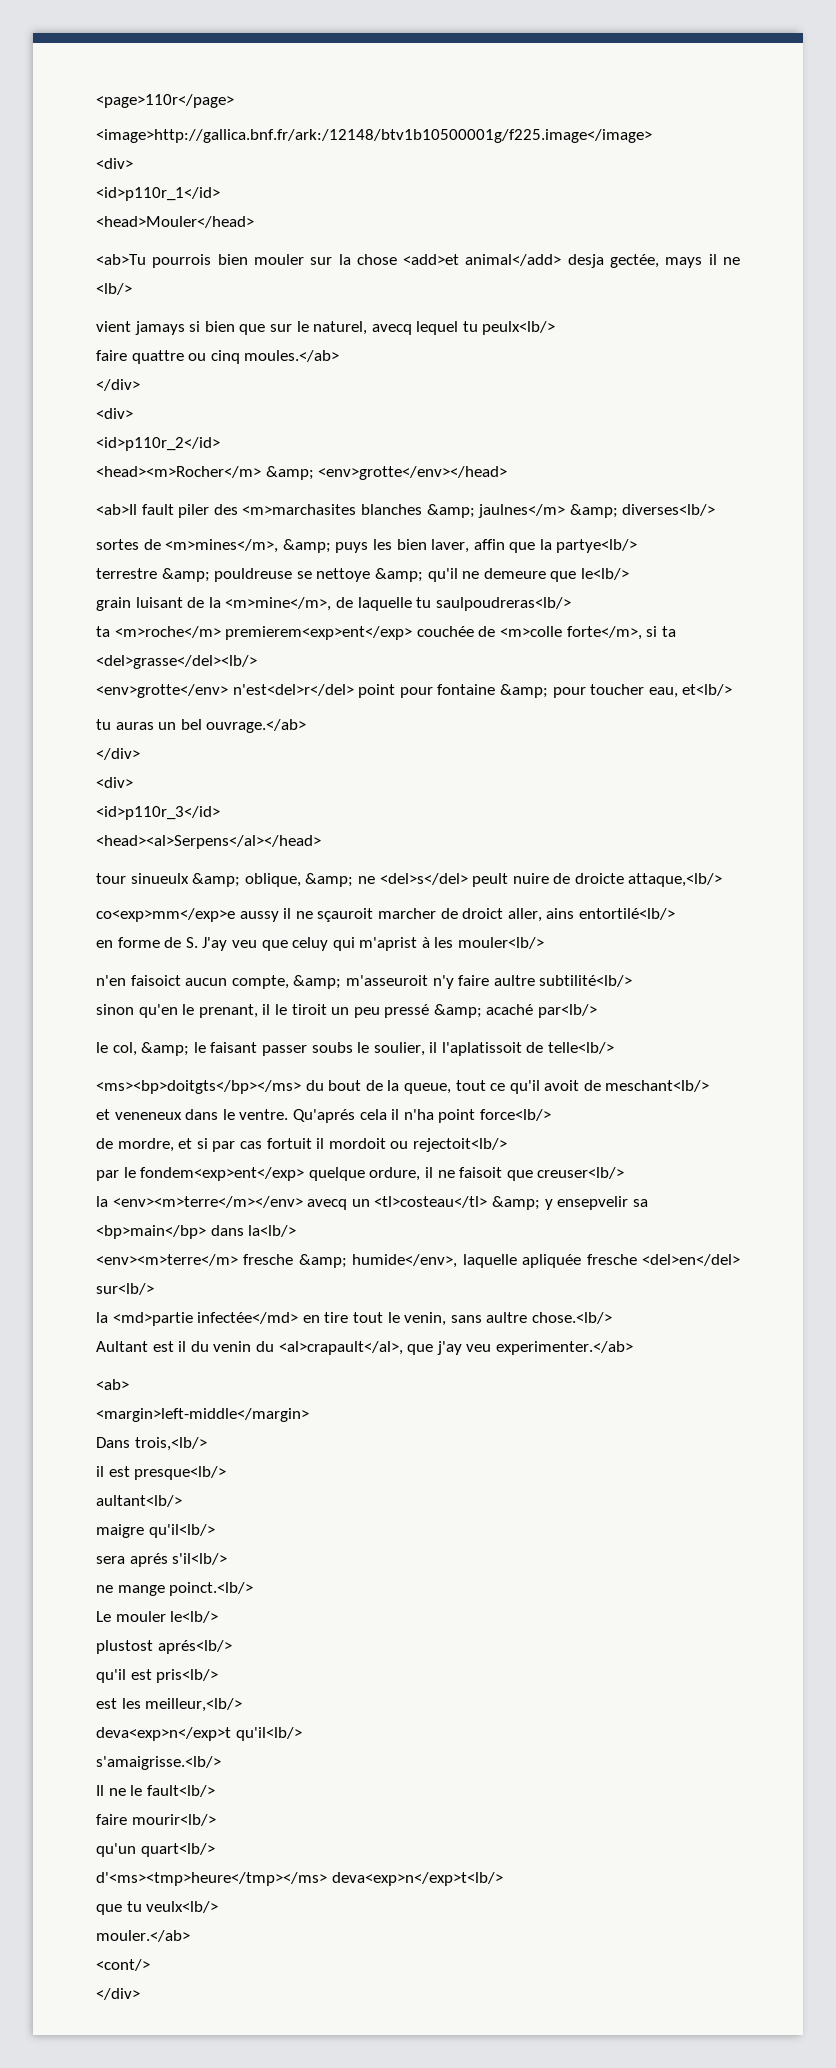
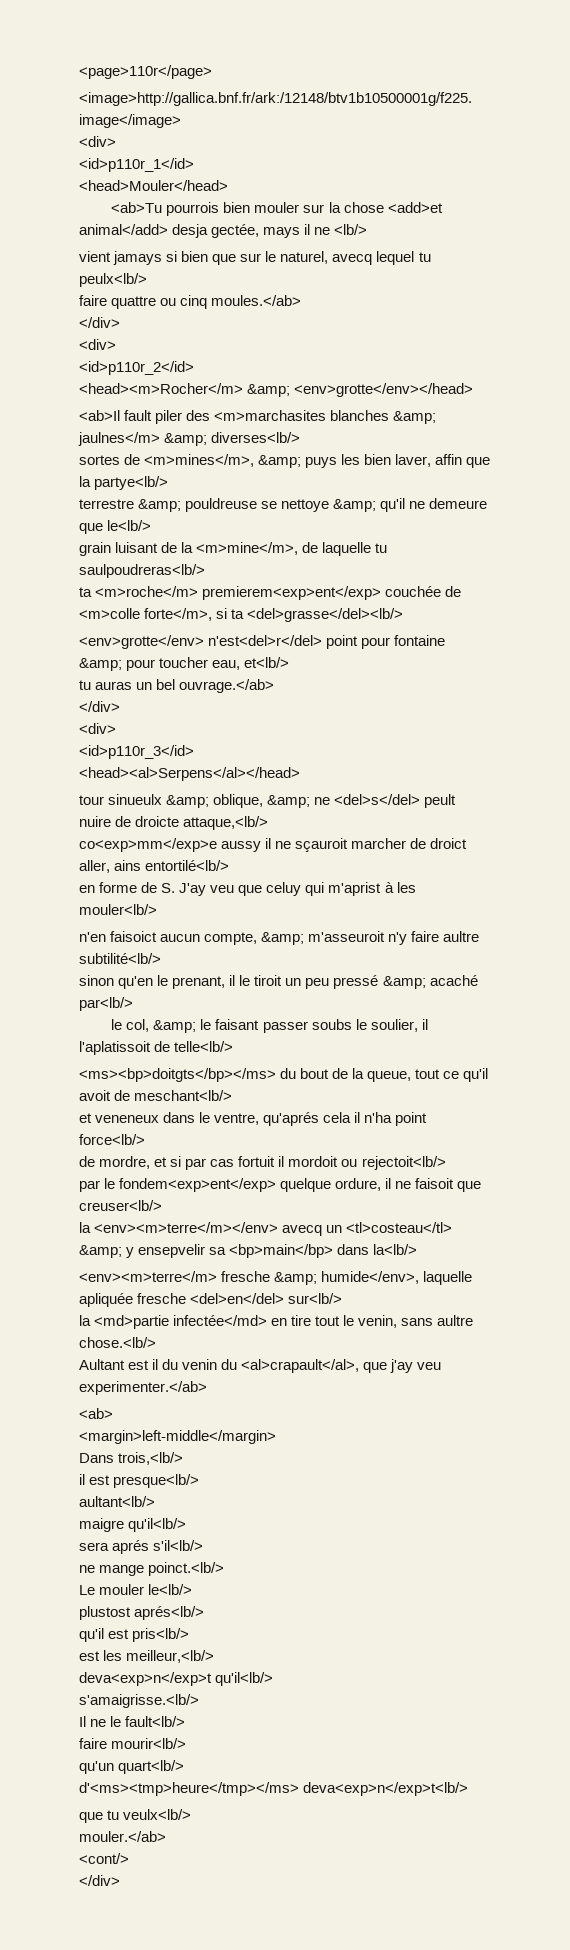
- et veneneux dans le ventre. Qu'aprés cela il n'ha point force<lb/>
+ et veneneux dans le ventre, qu'aprés cela il n'ha point force<lb/>

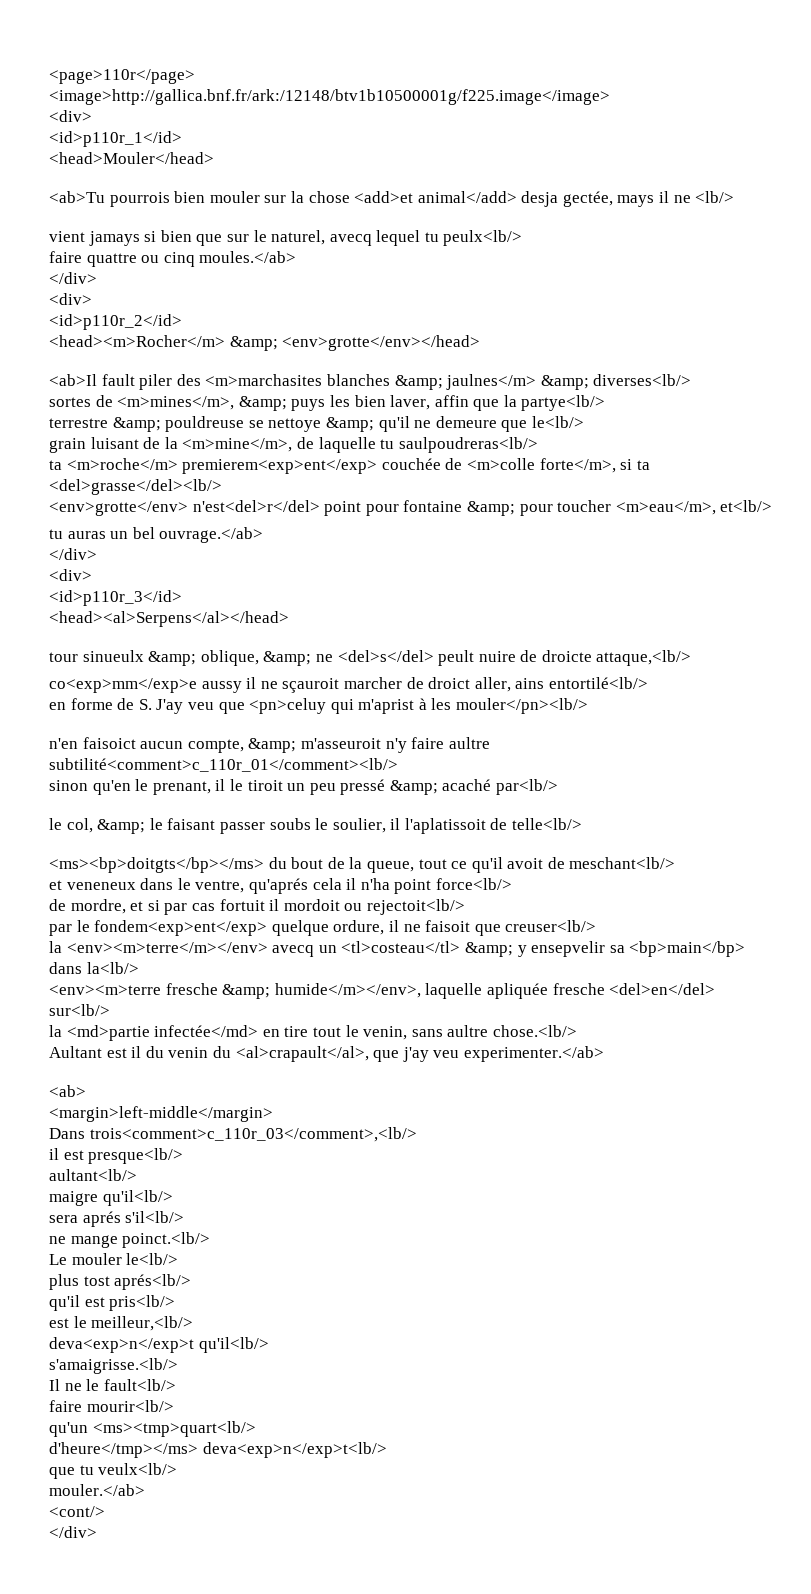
- <env>grotte</env> n'est<del>r</del> point pour fontaine &amp; pour toucher eau, et<lb/>
+ <env>grotte</env> n'est<del>r</del> point pour fontaine &amp; pour toucher <m>eau</m>, et<lb/>
- en forme de S. J'ay veu que celuy qui m'aprist à les mouler<lb/>
+ en forme de S. J'ay veu que <pn>celuy qui m'aprist à les mouler</pn><lb/>
- n'en faisoict aucun compte, &amp; m'asseuroit n'y faire aultre subtilité<lb/>
+ n'en faisoict aucun compte, &amp; m'asseuroit n'y faire aultre subtilité<comment>c_110r_01</comment><lb/>
- <env><m>terre</m> fresche &amp; humide</env>, laquelle apliquée fresche <del>en</del> sur<lb/>
+ <env><m>terre fresche &amp; humide</m></env>, laquelle apliquée fresche <del>en</del> sur<lb/>
- Dans trois,<lb/>
+ Dans trois<comment>c_110r_03</comment>,<lb/>
- plustost aprés<lb/>
+ plus tost aprés<lb/>
- est les meilleur,<lb/>
+ est le meilleur,<lb/>
- qu'un quart<lb/>
- d'<ms><tmp>heure</tmp></ms> deva<exp>n</exp>t<lb/>
+ qu'un <ms><tmp>quart<lb/>
+ d'heure</tmp></ms> deva<exp>n</exp>t<lb/>

